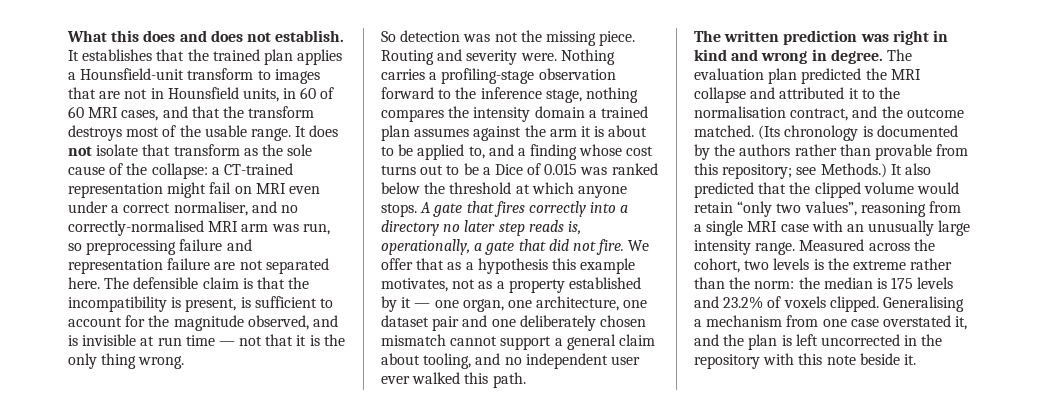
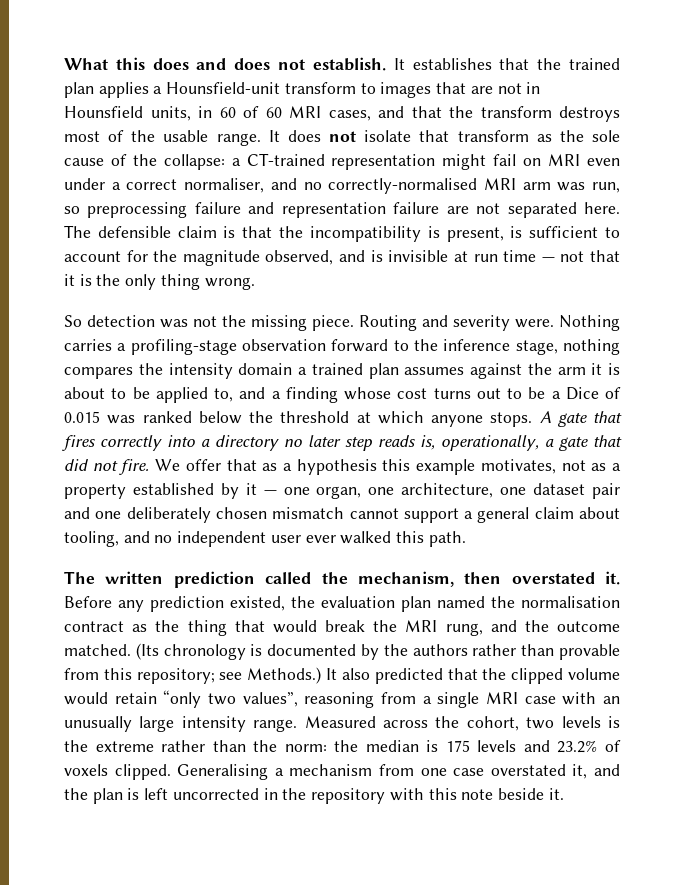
- The written prediction was right in kind and wrong in degree. The evaluation plan predicted the MRI collapse and attributed it to the normalisation contract, and the outcome matched.
+ The written prediction called the mechanism, then overstated it. Before any prediction existed, the evaluation plan named the normalisation contract as the thing that would break the MRI rung, and the outcome matched.

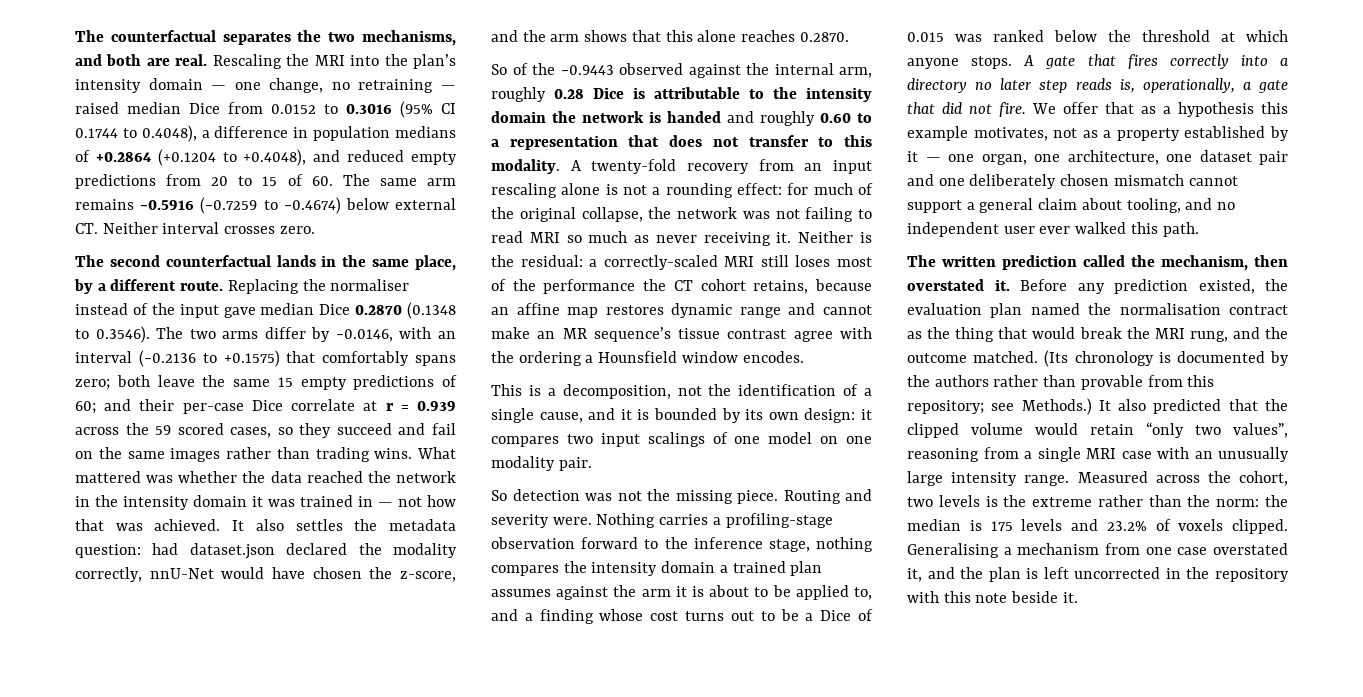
- What this does and does not establish. It establishes that the trained plan applies a Hounsfield-unit transform to images that are not in Hounsfield units, in 60 of 60 MRI cases, and that the transform destroys most of the usable range. It does not isolate that transform as the sole cause of the collapse: a CT-trained representation might fail on MRI even under a correct normaliser, and no correctly-normalised MRI arm was run, so preprocessing failure and representation failure are not separated here. The defensible claim is that the incompatibility is present, is sufficient to account for the magnitude observed, and is invisible at run time — not that it is the only thing wrong.
+ The counterfactual separates the two mechanisms, and both are real. Rescaling the MRI into the plan’s intensity domain — one change, no retraining — raised median Dice from 0.0152 to 0.3016 (95% CI 0.1744 to 0.4048), a difference in population medians of +0.2864 (+0.1204 to +0.4048), and reduced empty predictions from 20 to 15 of 60. The same arm remains −0.5916 (−0.7259 to −0.4674) below external CT. Neither interval crosses zero.
+ The second counterfactual lands in the same place, by a different route. Replacing the normaliser instead of the input gave median Dice 0.2870 (0.1348 to 0.3546). The two arms differ by −0.0146, with an interval (−0.2136 to +0.1575) that comfortably spans zero; both leave the same 15 empty predictions of 60; and their per-case Dice correlate at r = 0.939 across the 59 scored cases, so they succeed and fail on the same images rather than trading wins. What mattered was whether the data reached the network in the intensity domain it was trained in — not how that was achieved. It also settles the metadata question: had dataset.json declared the modality correctly, nnU-Net would have chosen the z-score, and the arm shows that this alone reaches 0.2870.
+ So of the −0.9443 observed against the internal arm, roughly 0.28 Dice is attributable to the intensity domain the network is handed and roughly 0.60 to a representation that does not transfer to this modality. A twenty-fold recovery from an input rescaling alone is not a rounding effect: for much of the original collapse, the network was not failing to read MRI so much as never receiving it. Neither is the residual: a correctly-scaled MRI still loses most of the performance the CT cohort retains, because an affine map restores dynamic range and cannot make an MR sequence’s tissue contrast agree with the ordering a Hounsfield window encodes.
+ This is a decomposition, not the identification of a single cause, and it is bounded by its own design: it compares two input scalings of one model on one modality pair.

